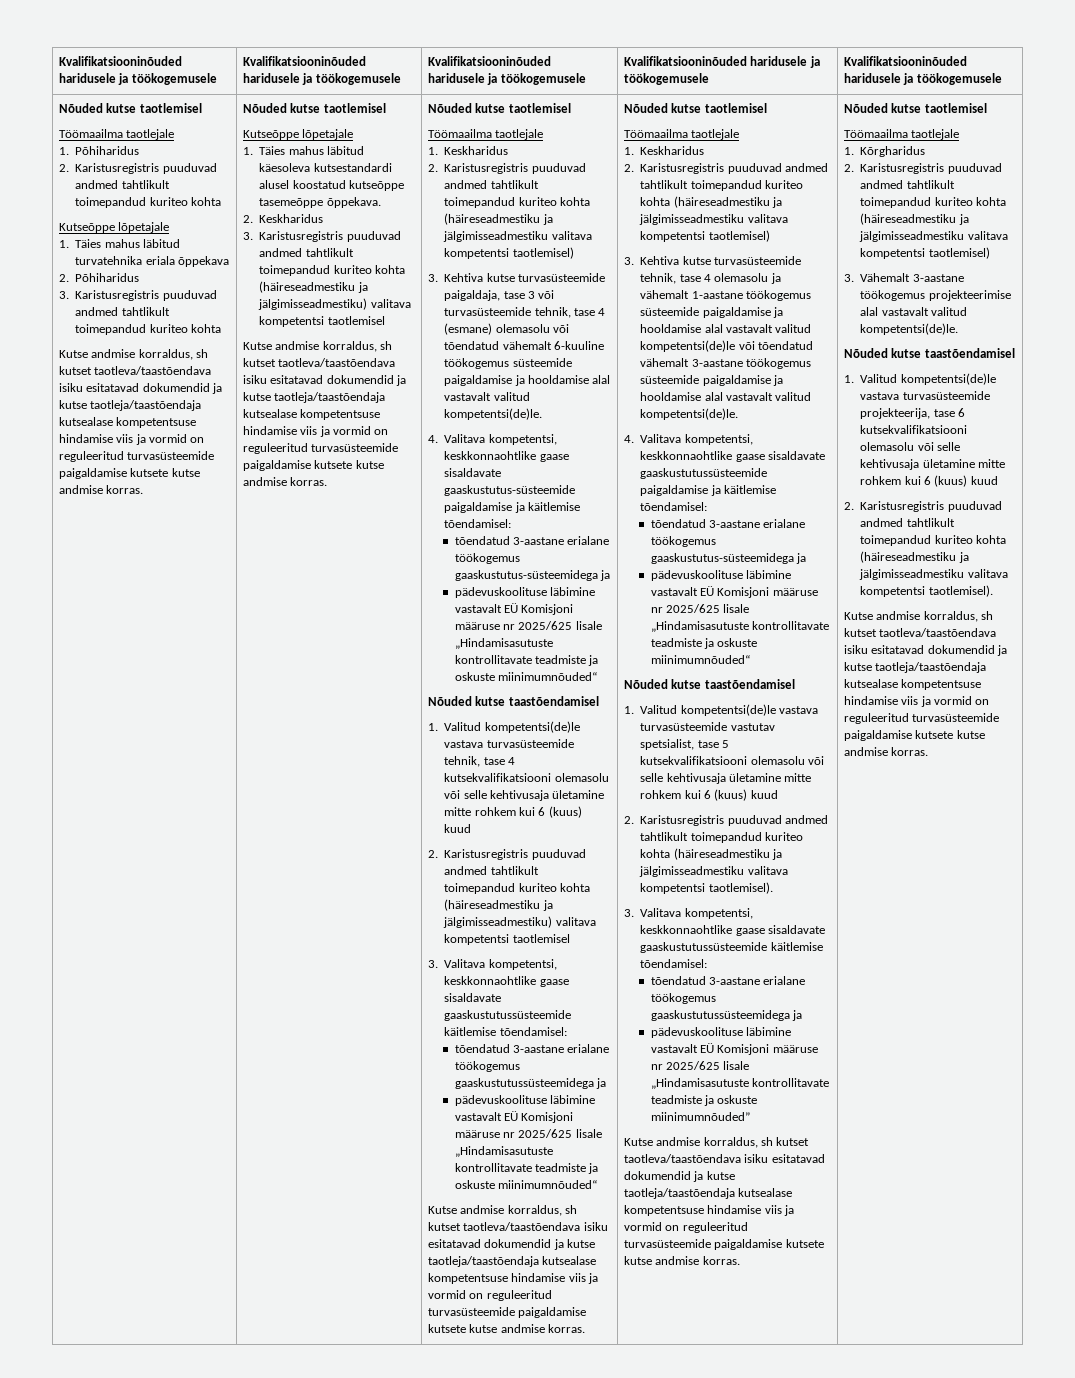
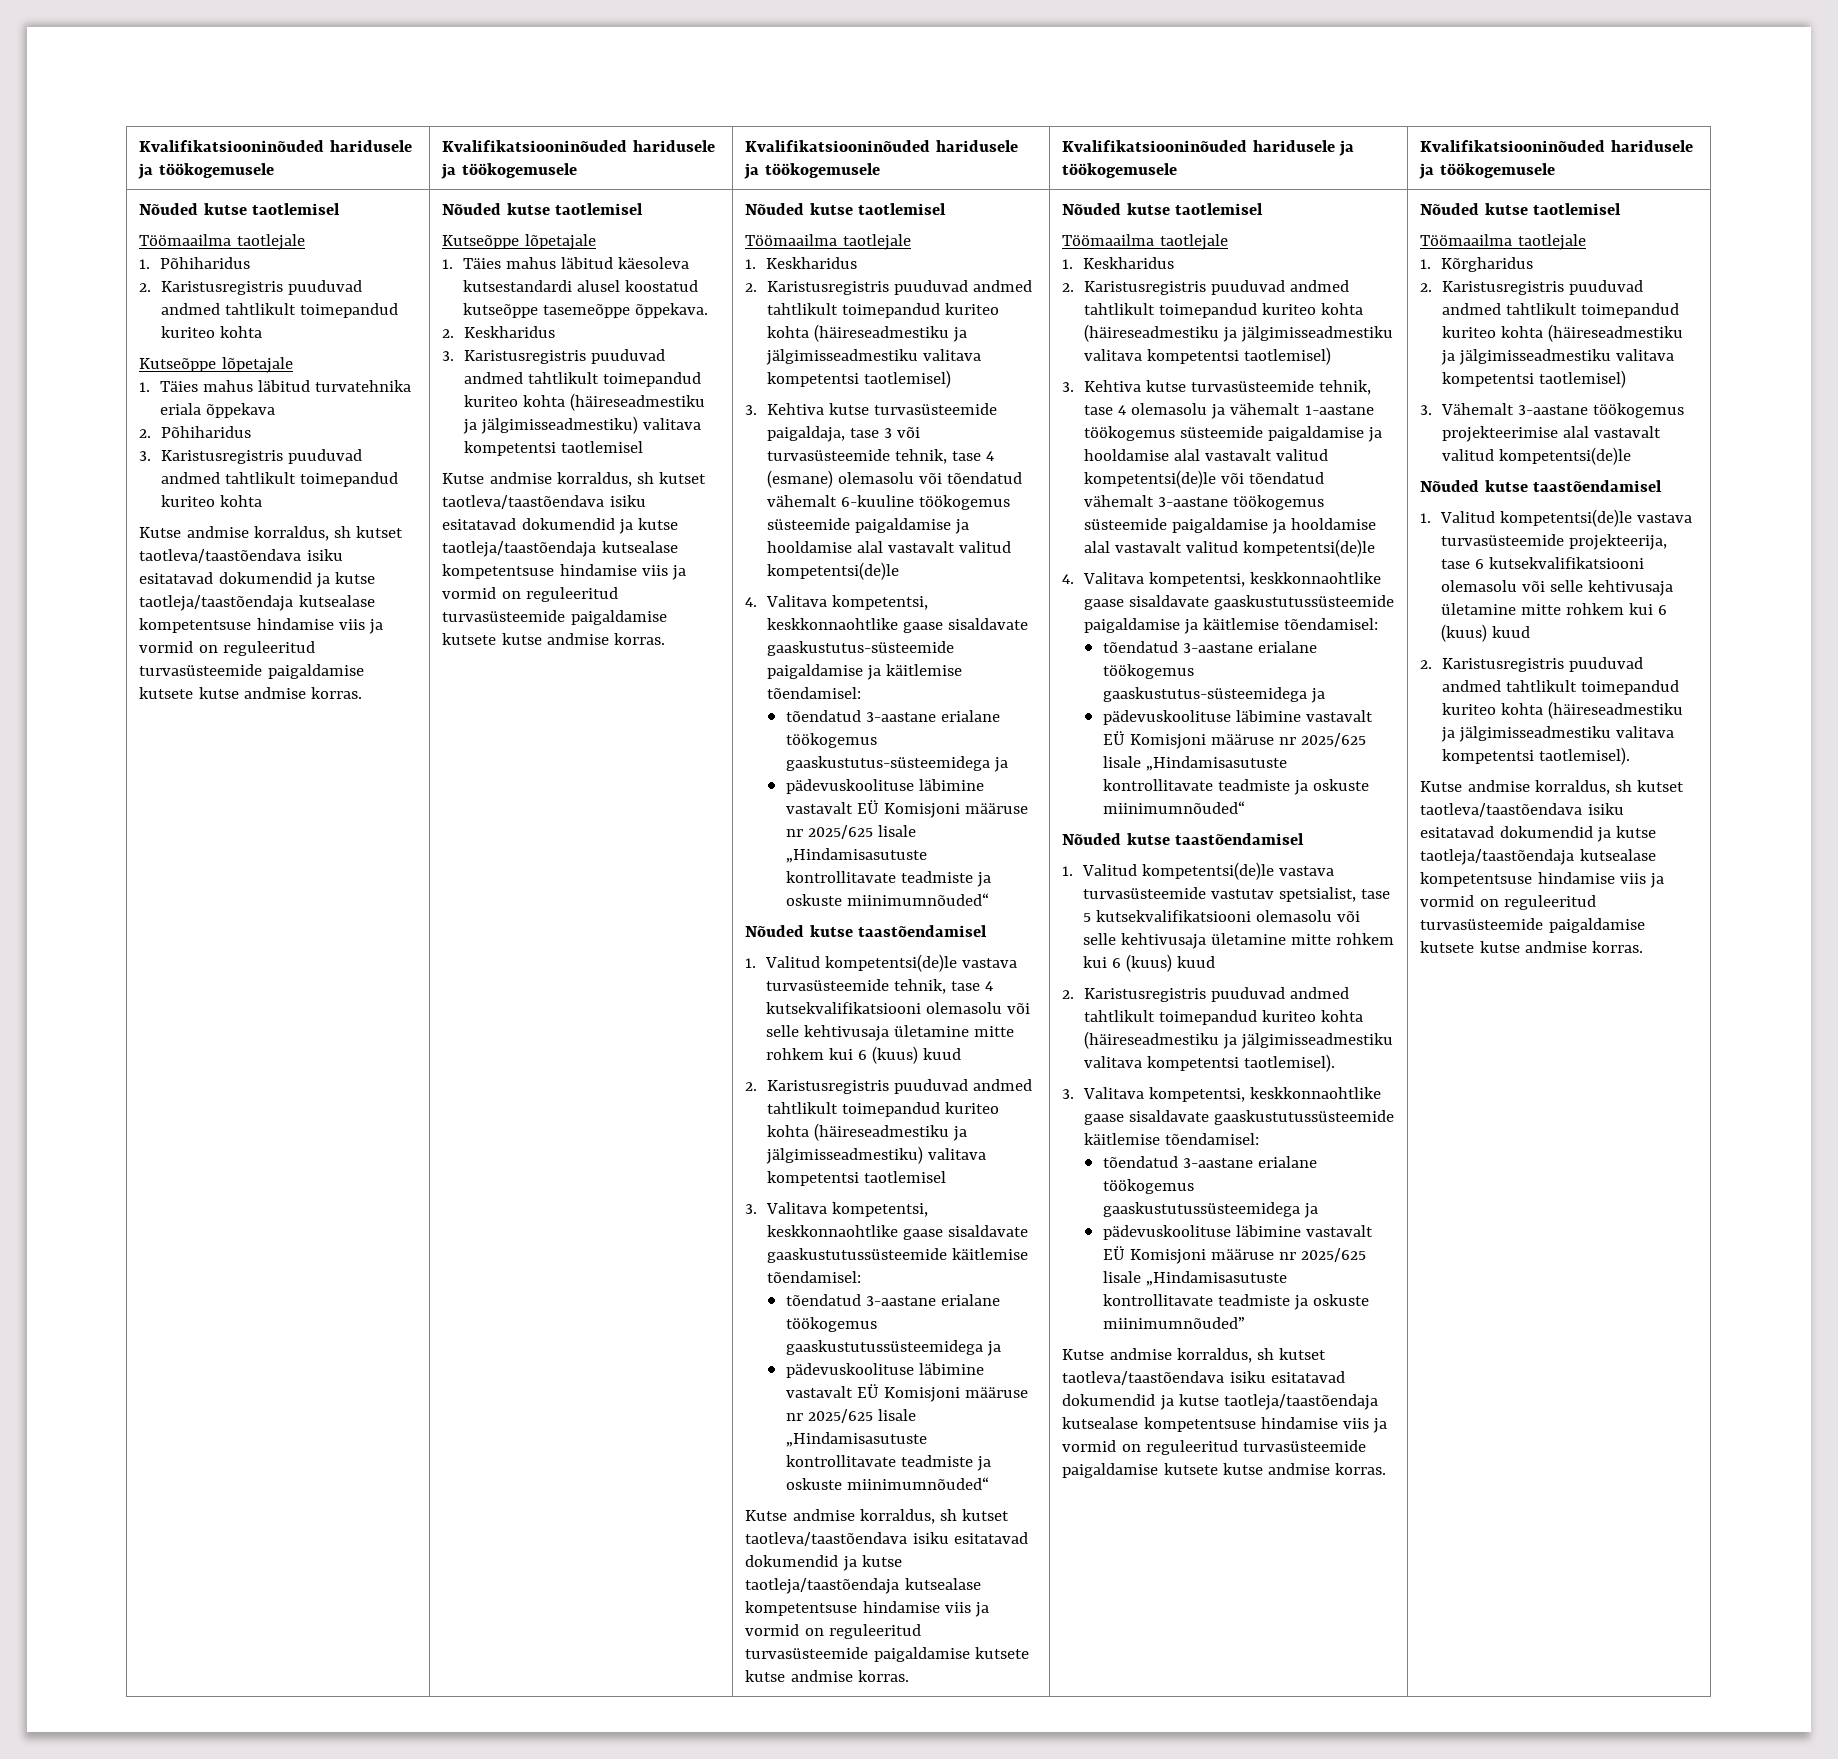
- 3. Kehtiva kutse turvasüsteemide paigaldaja, tase 3 või turvasüsteemide tehnik, tase 4 (esmane) olemasolu või tõendatud vähemalt 6-kuuline töökogemus süsteemide paigaldamise ja hooldamise alal vastavalt valitud kompetentsi(de)le.
+ 3. Kehtiva kutse turvasüsteemide paigaldaja, tase 3 või turvasüsteemide tehnik, tase 4 (esmane) olemasolu või tõendatud vähemalt 6-kuuline töökogemus süsteemide paigaldamise ja hooldamise alal vastavalt valitud kompetentsi(de)le
- 3. Kehtiva kutse turvasüsteemide tehnik, tase 4 olemasolu ja vähemalt 1-aastane töökogemus süsteemide paigaldamise ja hooldamise alal vastavalt valitud kompetentsi(de)le või tõendatud vähemalt 3-aastane töökogemus süsteemide paigaldamise ja hooldamise alal vastavalt valitud kompetentsi(de)le.
+ 3. Kehtiva kutse turvasüsteemide tehnik, tase 4 olemasolu ja vähemalt 1-aastane töökogemus süsteemide paigaldamise ja hooldamise alal vastavalt valitud kompetentsi(de)le või tõendatud vähemalt 3-aastane töökogemus süsteemide paigaldamise ja hooldamise alal vastavalt valitud kompetentsi(de)le
- 3. Vähemalt 3-aastane töökogemus projekteerimise alal vastavalt valitud kompetentsi(de)le.
+ 3. Vähemalt 3-aastane töökogemus projekteerimise alal vastavalt valitud kompetentsi(de)le

